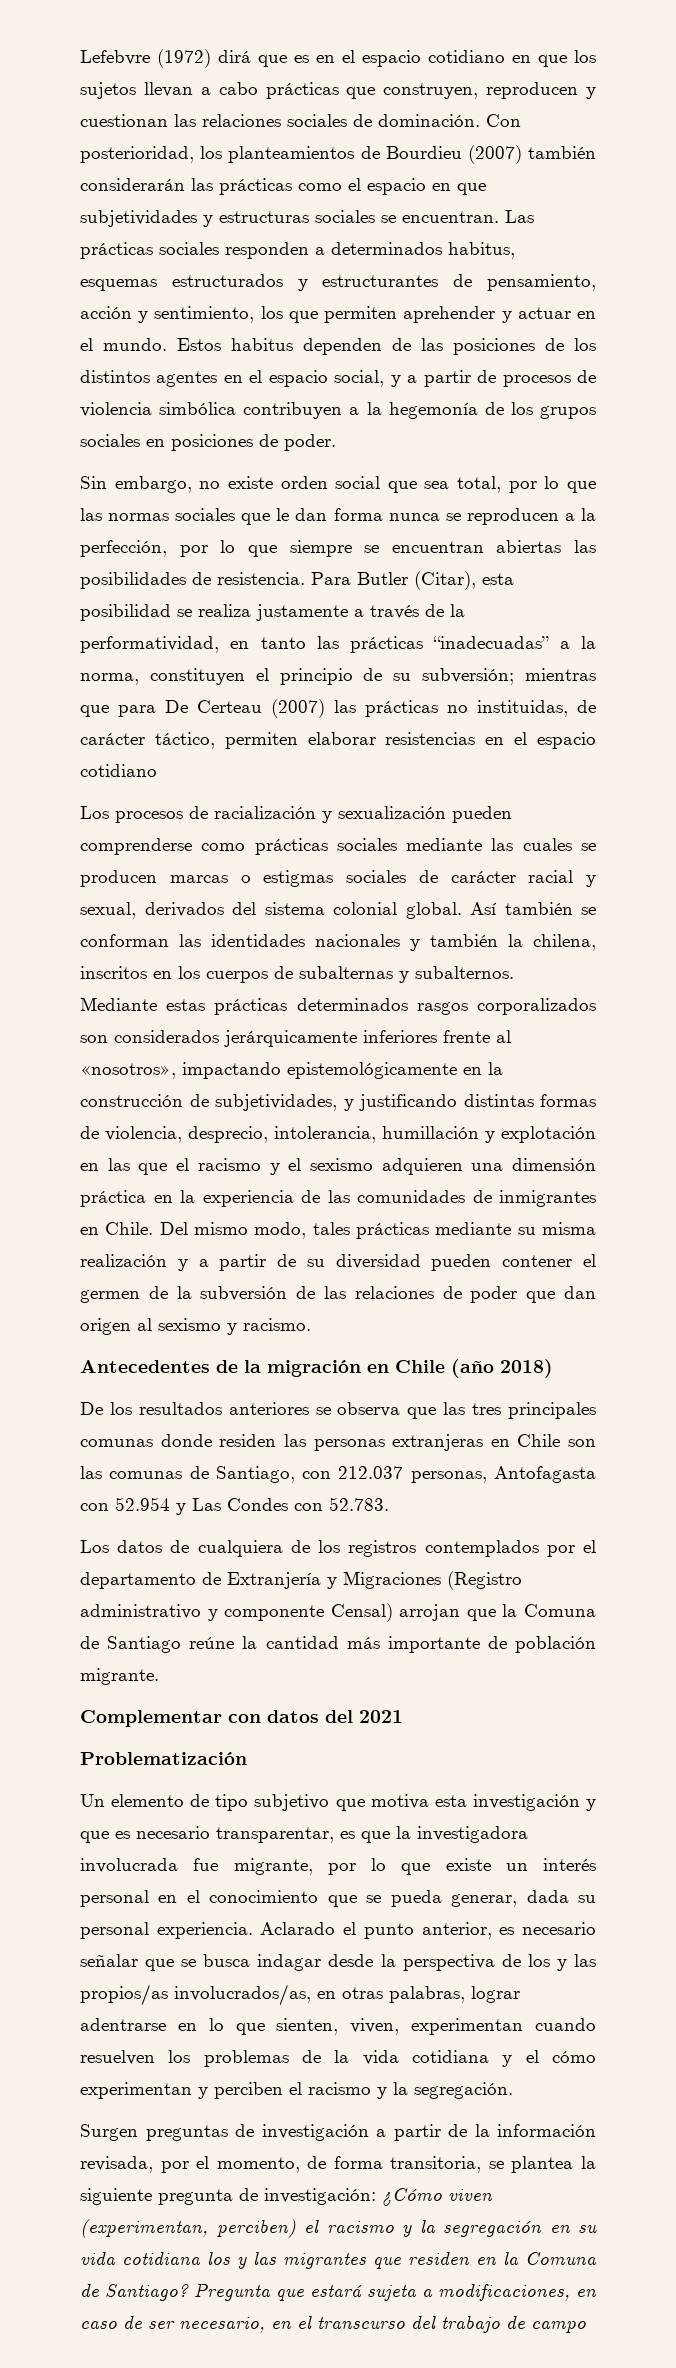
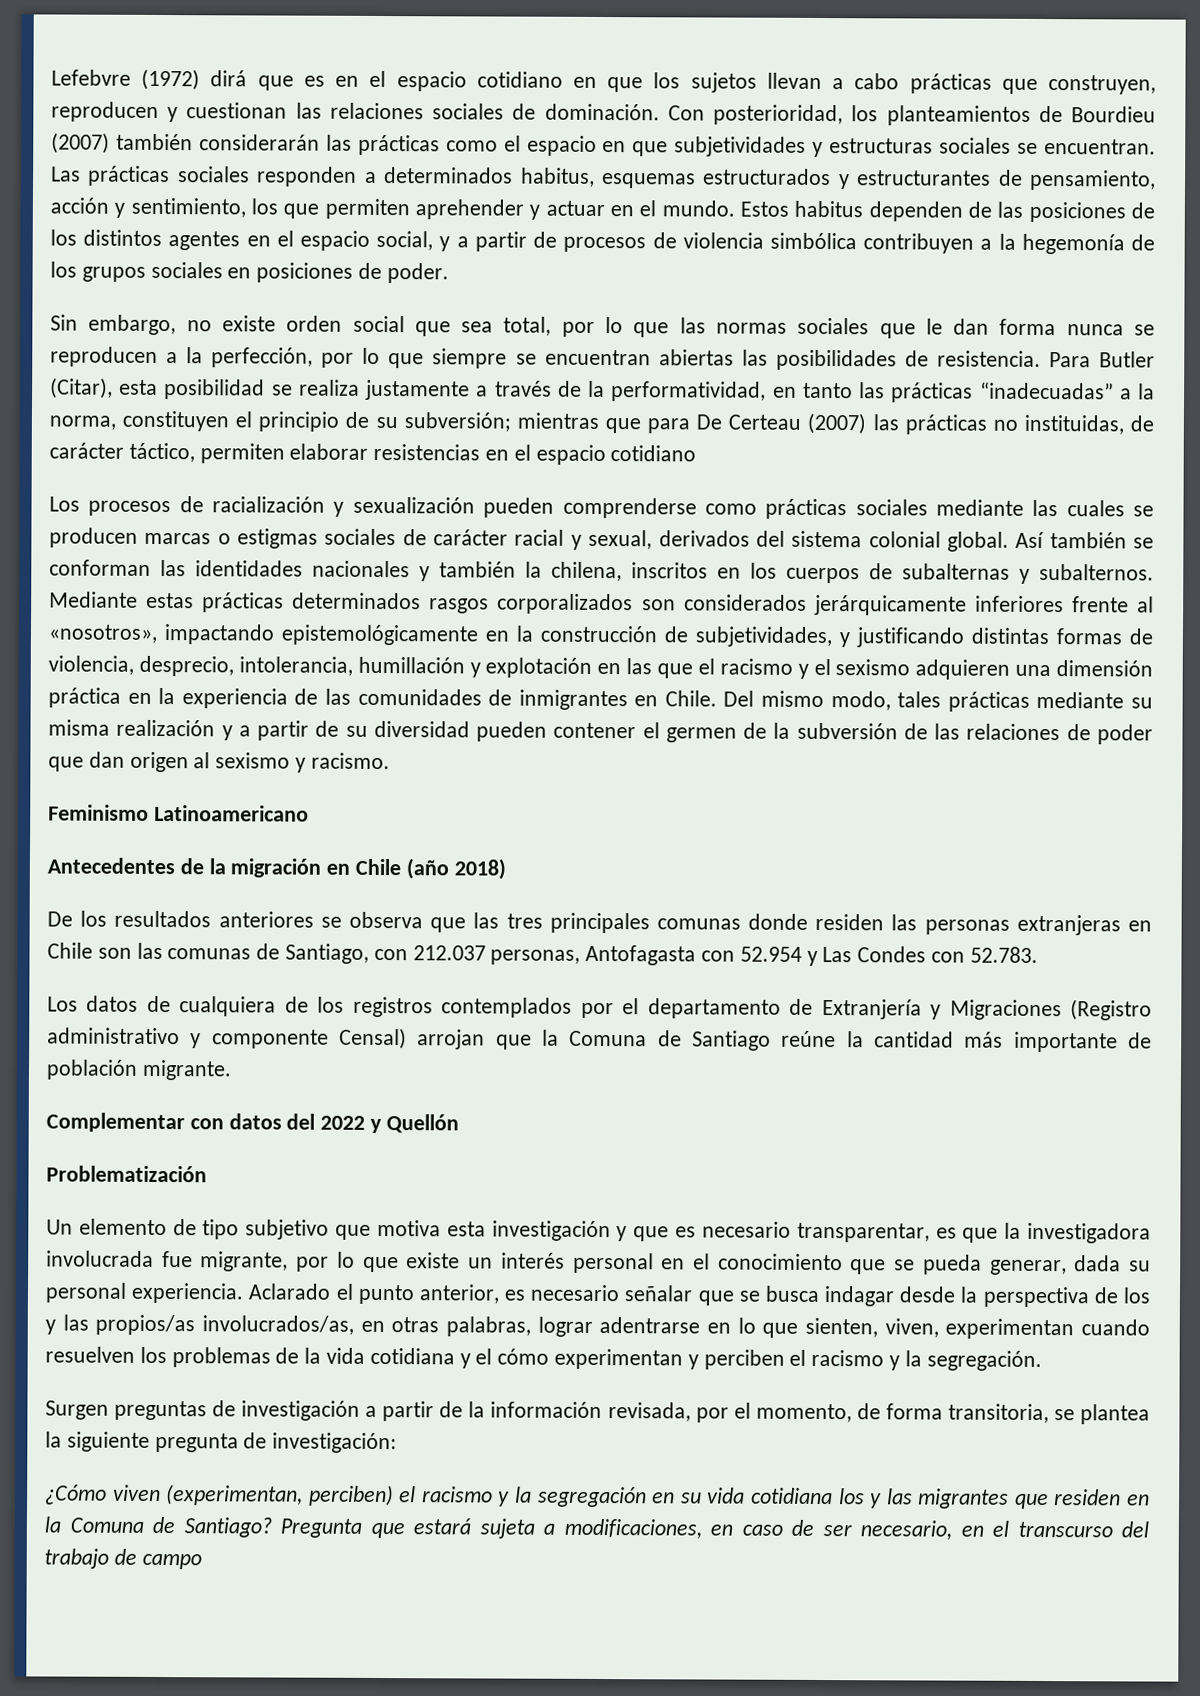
+ Feminismo Latinoamericano
- Complementar con datos del 2021
+ Complementar con datos del 2022 y Quellón
- Surgen preguntas de investigación a partir de la información revisada, por el momento, de forma transitoria, se plantea la siguiente pregunta de investigación: ¿Cómo viven (experimentan, perciben) el racismo y la segregación en su vida cotidiana los y las migrantes que residen en la Comuna de Santiago?
+ Surgen preguntas de investigación a partir de la información revisada, por el momento, de forma transitoria, se plantea la siguiente pregunta de investigación:
+ ¿Cómo viven (experimentan, perciben) el racismo y la segregación en su vida cotidiana los y las migrantes que residen en la Comuna de Santiago?

